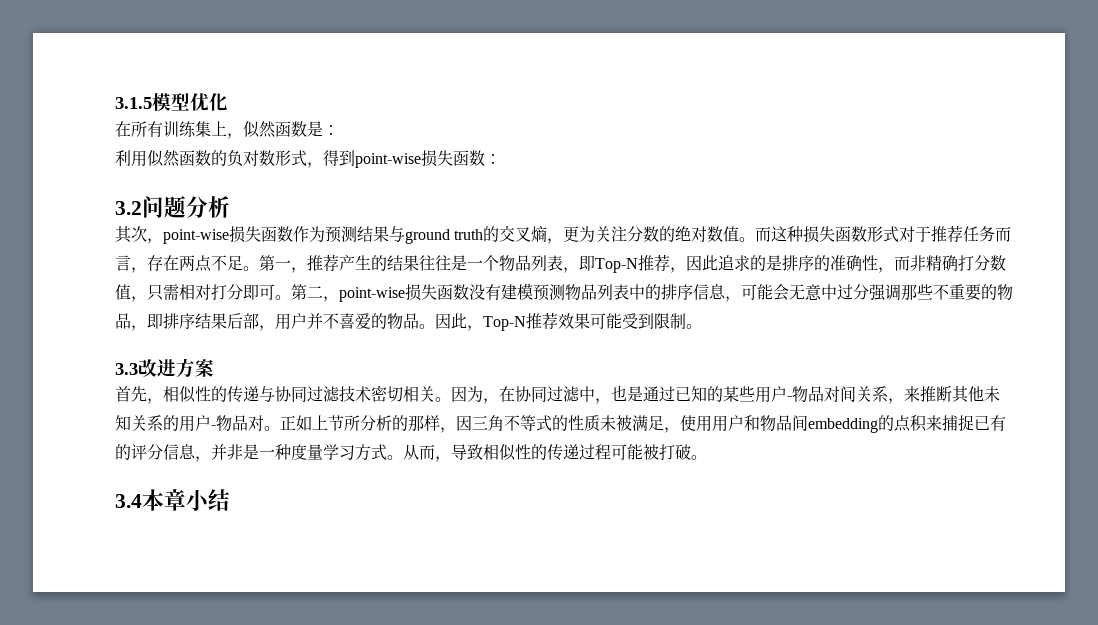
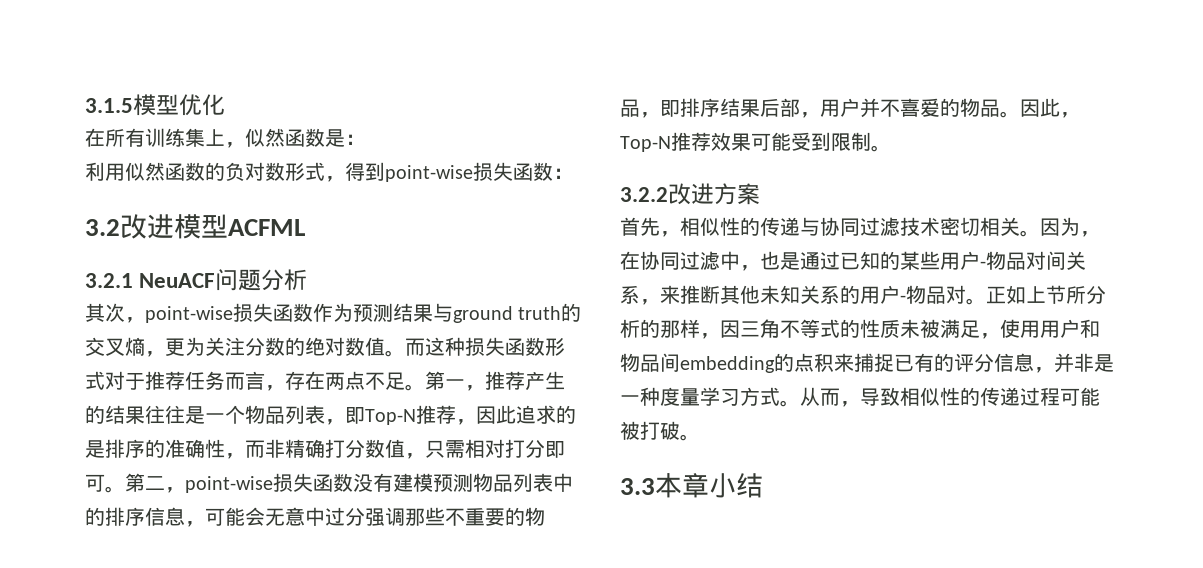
- 3.2问题分析
+ 3.2改进模型ACFML
+ 3.2.1 NeuACF问题分析
- 3.3改进方案
+ 3.2.2改进方案
- 3.4本章小结
+ 3.3本章小结

